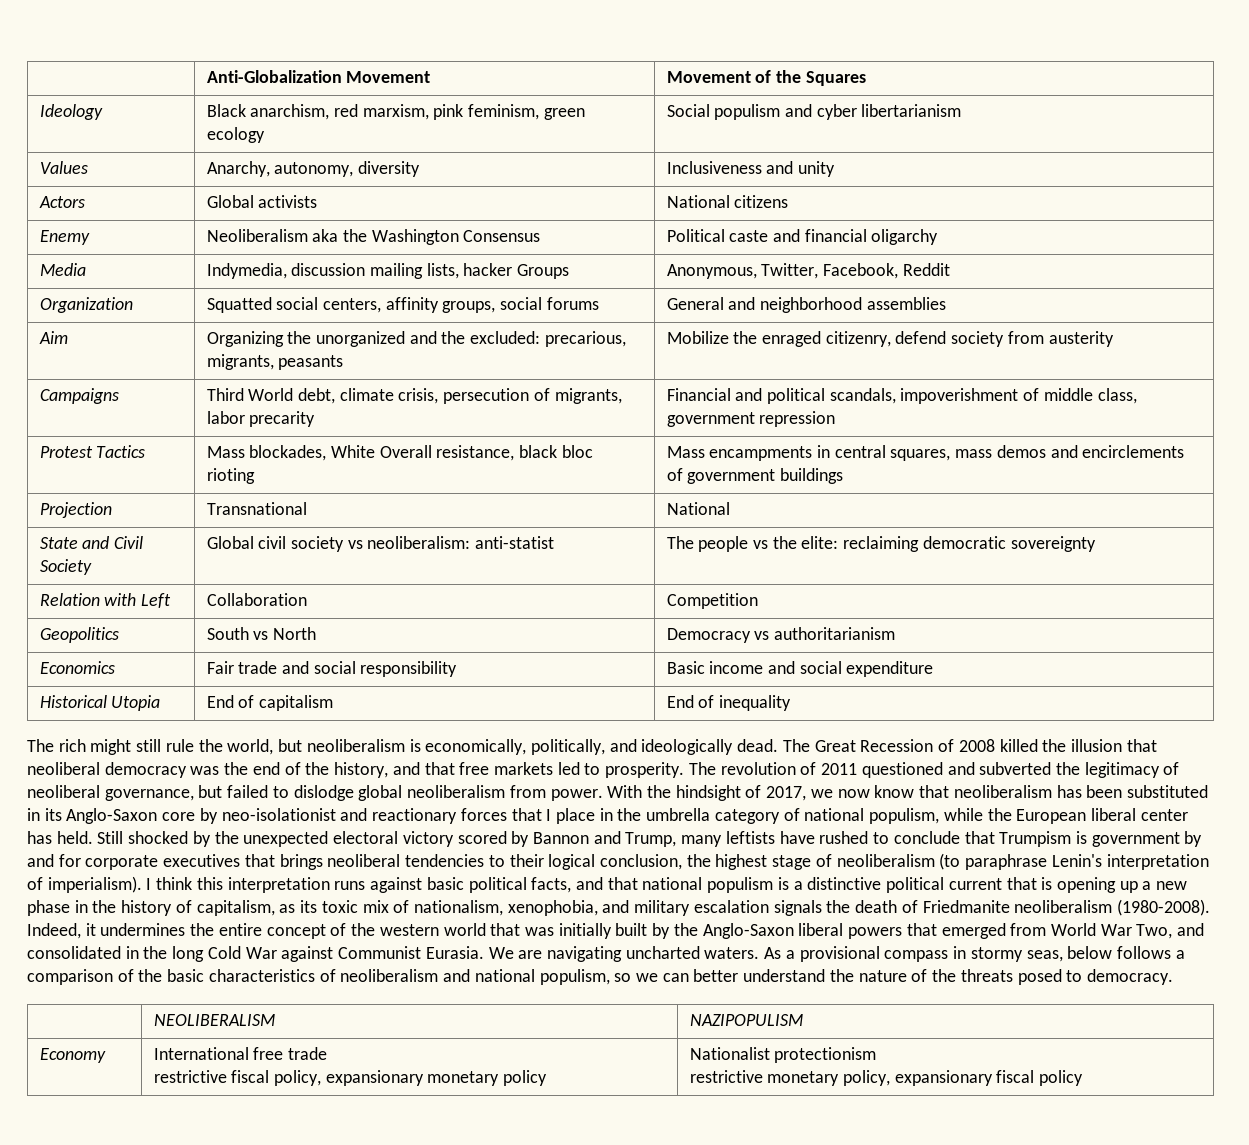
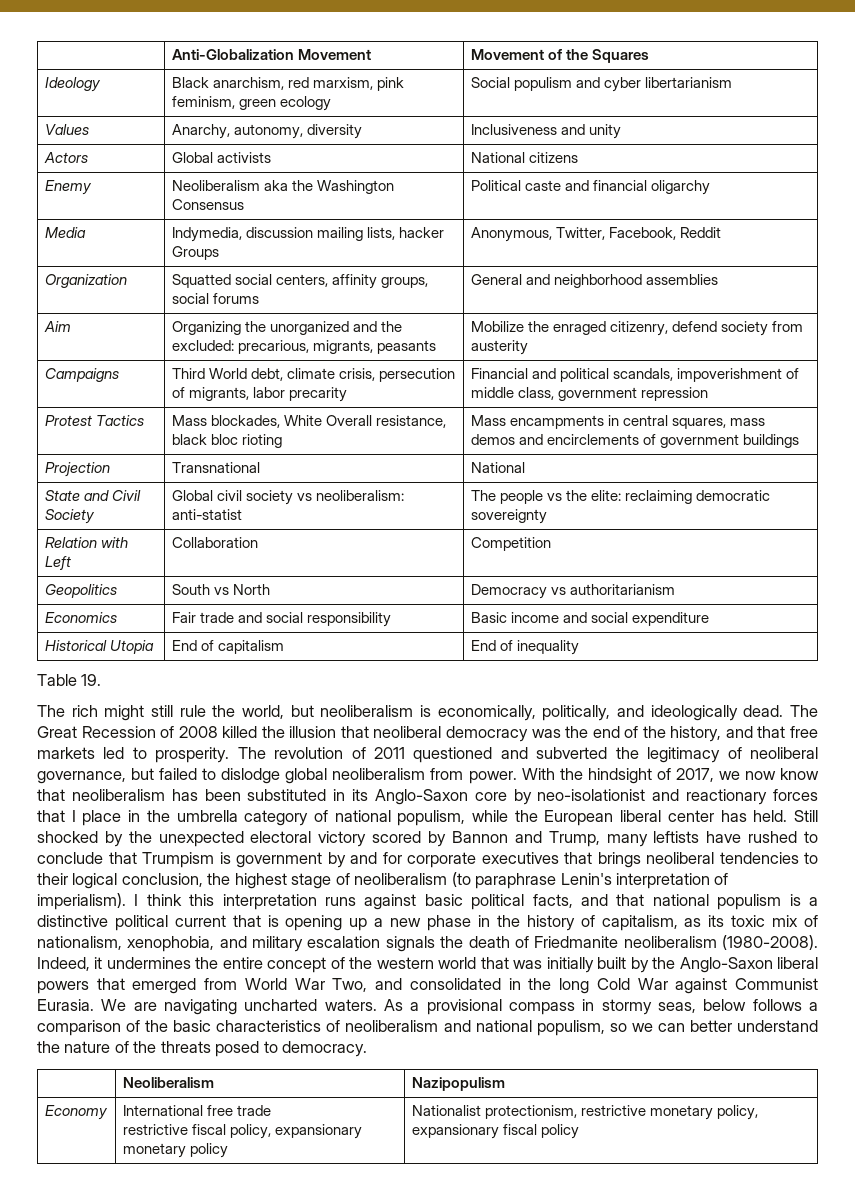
+ Table 19.
- | NEOLIBERALISM | NAZIPOPULISM
+ | Neoliberalism | Nazipopulism
  Economy | International free trade
- restrictive fiscal policy, expansionary monetary policy | Nationalist protectionism
- restrictive monetary policy, expansionary fiscal policy
+ restrictive fiscal policy, expansionary monetary policy | Nationalist protectionism, restrictive monetary policy, expansionary fiscal policy

